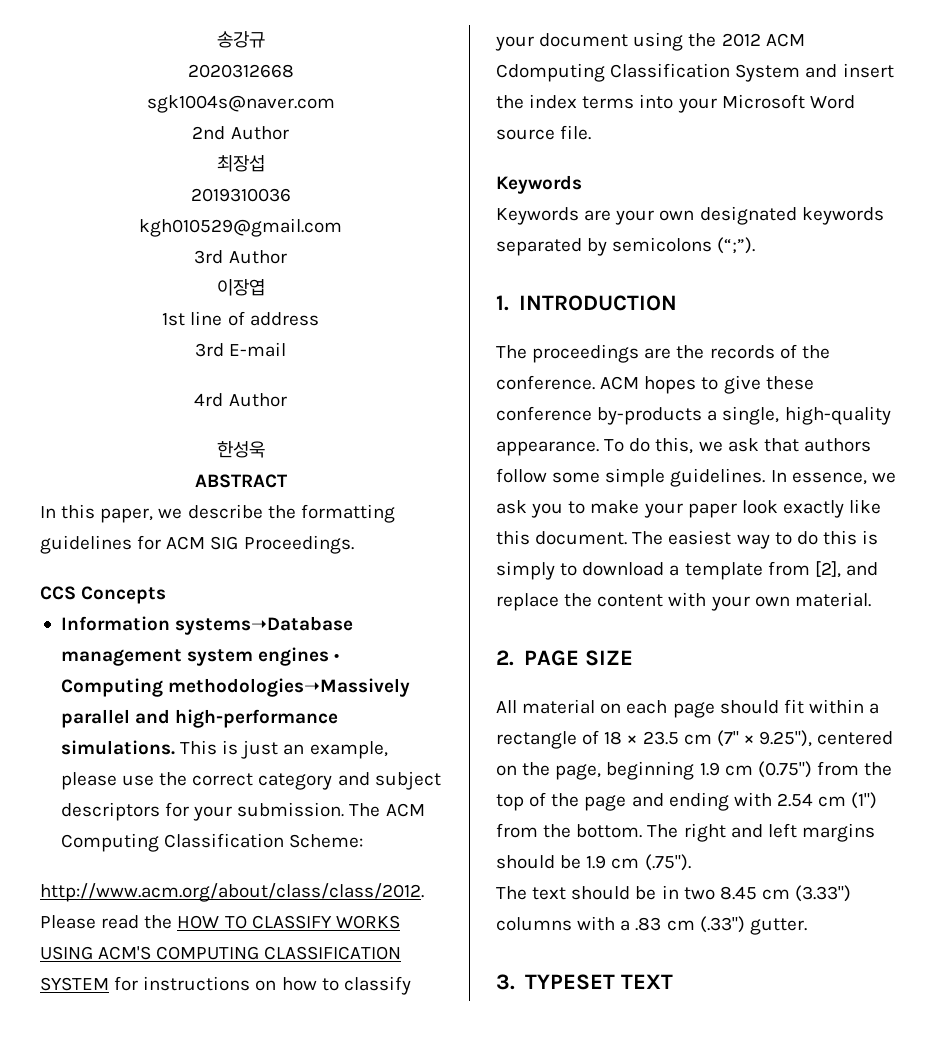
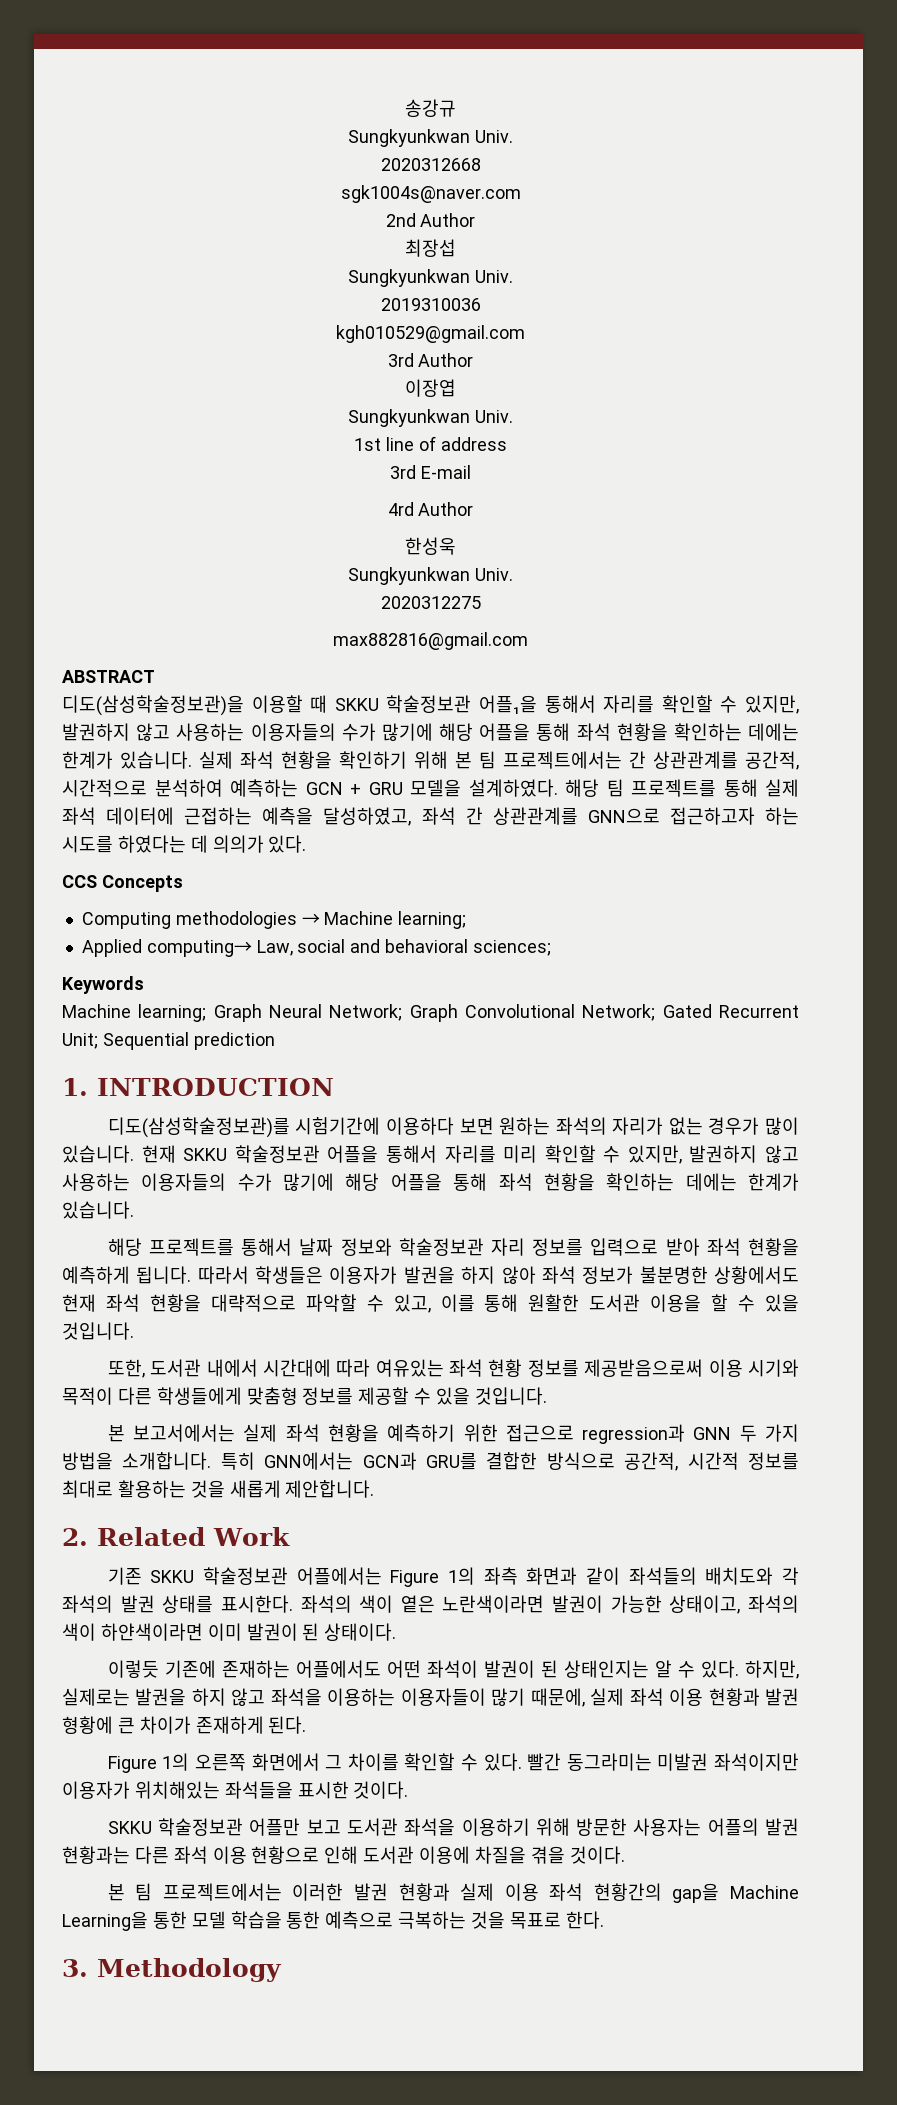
  송강규
+ Sungkyunkwan Univ.
  최장섭
+ Sungkyunkwan Univ.
  이장엽
+ Sungkyunkwan Univ.
  한성욱
+ Sungkyunkwan Univ.
+ 2020312275
+ max882816@gmail.com
  ABSTRACT
- In this paper, we describe the formatting guidelines for ACM SIG Proceedings.
+ 디도(삼성학술정보관)을 이용할 때 SKKU 학술정보관 어플₁을 통해서 자리를 확인할 수 있지만, 발권하지 않고 사용하는 이용자들의 수가 많기에 해당 어플을 통해 좌석 현황을 확인하는 데에는 한계가 있습니다. 실제 좌석 현황을 확인하기 위해 본 팀 프로젝트에서는 간 상관관계를 공간적, 시간적으로 분석하여 예측하는 GCN + GRU 모델을 설계하였다. 해당 팀 프로젝트를 통해 실제 좌석 데이터에 근접하는 예측을 달성하였고, 좌석 간 상관관계를 GNN으로 접근하고자 하는 시도를 하였다는 데 의의가 있다.
  CCS Concepts
- Information systems➝Database management system engines • Computing methodologies➝Massively parallel and high-performance simulations. This is just an example, please use the correct category and subject descriptors for your submission. The ACM Computing Classification Scheme:
- http://www.acm.org/about/class/class/2012. Please read the HOW TO CLASSIFY WORKS USING ACM'S COMPUTING CLASSIFICATION SYSTEM for instructions on how to classify your document using the 2012 ACM Cdomputing Classification System and insert the index terms into your Microsoft Word source file.
+ Computing methodologies → Machine learning;
+ Applied computing→ Law, social and behavioral sciences;
  Keywords
- Keywords are your own designated keywords separated by semicolons (“;”).
+ Machine learning; Graph Neural Network; Graph Convolutional Network; Gated Recurrent Unit; Sequential prediction
  1. INTRODUCTION
- The proceedings are the records of the conference. ACM hopes to give these conference by-products a single, high-quality appearance. To do this, we ask that authors follow some simple guidelines. In essence, we ask you to make your paper look exactly like this document. The easiest way to do this is simply to download a template from [2], and replace the content with your own material.
- 2. PAGE SIZE
- All material on each page should fit within a rectangle of 18 × 23.5 cm (7" × 9.25"), centered on the page, beginning 1.9 cm (0.75") from the top of the page and ending with 2.54 cm (1") from the bottom. The right and left margins should be 1.9 cm (.75").
- The text should be in two 8.45 cm (3.33") columns with a .83 cm (.33") gutter.
+ 디도(삼성학술정보관)를 시험기간에 이용하다 보면 원하는 좌석의 자리가 없는 경우가 많이 있습니다. 현재 SKKU 학술정보관 어플을 통해서 자리를 미리 확인할 수 있지만, 발권하지 않고 사용하는 이용자들의 수가 많기에 해당 어플을 통해 좌석 현황을 확인하는 데에는 한계가 있습니다.
+ 해당 프로젝트를 통해서 날짜 정보와 학술정보관 자리 정보를 입력으로 받아 좌석 현황을 예측하게 됩니다. 따라서 학생들은 이용자가 발권을 하지 않아 좌석 정보가 불분명한 상황에서도 현재 좌석 현황을 대략적으로 파악할 수 있고, 이를 통해 원활한 도서관 이용을 할 수 있을 것입니다.
+ 또한, 도서관 내에서 시간대에 따라 여유있는 좌석 현황 정보를 제공받음으로써 이용 시기와 목적이 다른 학생들에게 맞춤형 정보를 제공할 수 있을 것입니다.
+ 본 보고서에서는 실제 좌석 현황을 예측하기 위한 접근으로 regression과 GNN 두 가지 방법을 소개합니다. 특히 GNN에서는 GCN과 GRU를 결합한 방식으로 공간적, 시간적 정보를 최대로 활용하는 것을 새롭게 제안합니다.
+ 2. Related Work
+ 기존 SKKU 학술정보관 어플에서는 Figure 1의 좌측 화면과 같이 좌석들의 배치도와 각 좌석의 발권 상태를 표시한다. 좌석의 색이 옅은 노란색이라면 발권이 가능한 상태이고, 좌석의 색이 하얀색이라면 이미 발권이 된 상태이다.
+ 이렇듯 기존에 존재하는 어플에서도 어떤 좌석이 발권이 된 상태인지는 알 수 있다. 하지만, 실제로는 발권을 하지 않고 좌석을 이용하는 이용자들이 많기 때문에, 실제 좌석 이용 현황과 발권 형황에 큰 차이가 존재하게 된다.
+ Figure 1의 오른쪽 화면에서 그 차이를 확인할 수 있다. 빨간 동그라미는 미발권 좌석이지만 이용자가 위치해있는 좌석들을 표시한 것이다.
+ SKKU 학술정보관 어플만 보고 도서관 좌석을 이용하기 위해 방문한 사용자는 어플의 발권 현황과는 다른 좌석 이용 현황으로 인해 도서관 이용에 차질을 겪을 것이다.
+ 본 팀 프로젝트에서는 이러한 발권 현황과 실제 이용 좌석 현황간의 gap을 Machine Learning을 통한 모델 학습을 통한 예측으로 극복하는 것을 목표로 한다.
- 3. TYPESET TEXT
+ 3. Methodology

